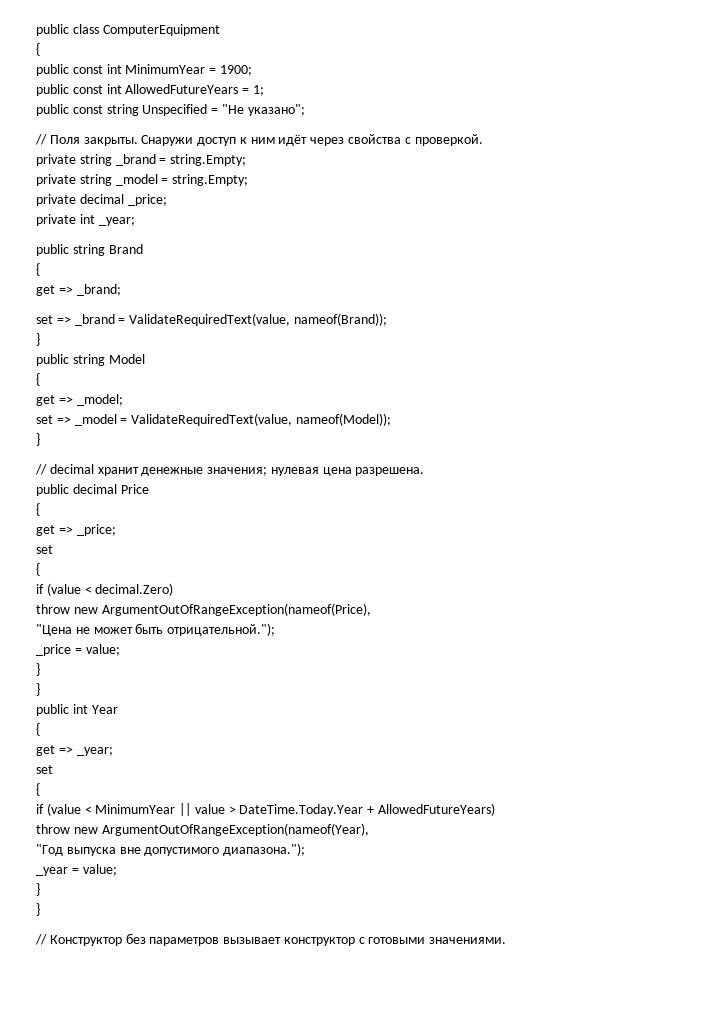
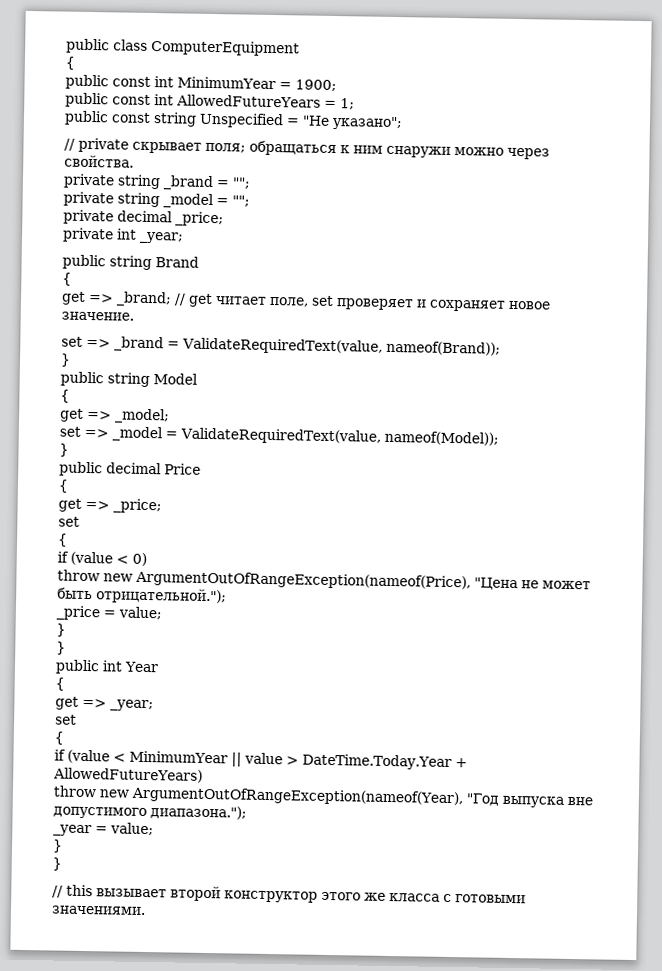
- // Поля закрыты. Снаружи доступ к ним идёт через свойства с проверкой.
+ // private скрывает поля; обращаться к ним снаружи можно через свойства.
- private string _brand = string.Empty;
+ private string _brand = "";
- private string _model = string.Empty;
+ private string _model = "";
- get => _brand;
+ get => _brand; // get читает поле, set проверяет и сохраняет новое значение.
- // decimal хранит денежные значения; нулевая цена разрешена.
- if (value < decimal.Zero)
+ if (value < 0)
- throw new ArgumentOutOfRangeException(nameof(Price),
- "Цена не может быть отрицательной.");
+ throw new ArgumentOutOfRangeException(nameof(Price), "Цена не может быть отрицательной.");
- throw new ArgumentOutOfRangeException(nameof(Year),
- "Год выпуска вне допустимого диапазона.");
+ throw new ArgumentOutOfRangeException(nameof(Year), "Год выпуска вне допустимого диапазона.");
- // Конструктор без параметров вызывает конструктор с готовыми значениями.
+ // this вызывает второй конструктор этого же класса с готовыми значениями.

